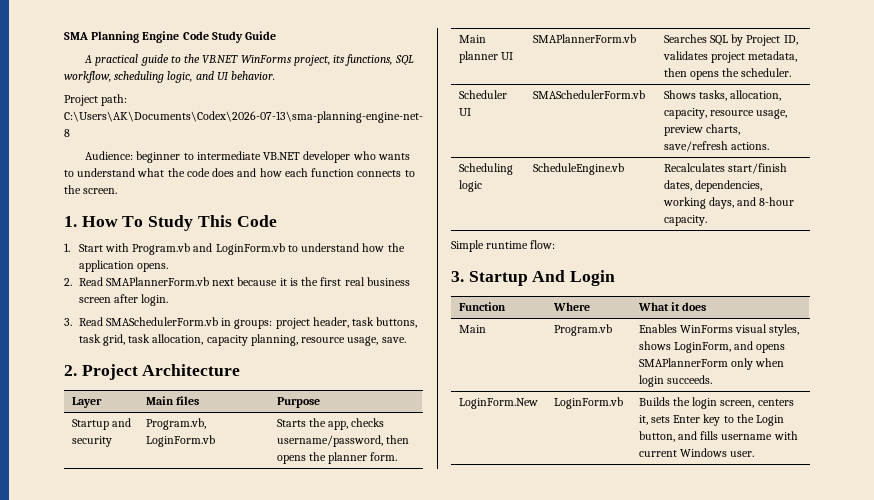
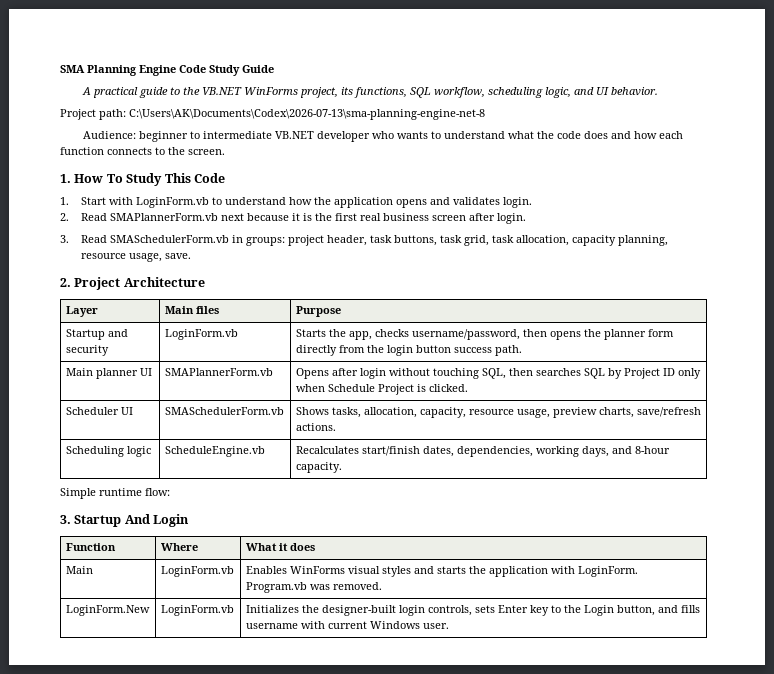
- 1. Start with Program.vb and LoginForm.vb to understand how the application opens.
+ 1. Start with LoginForm.vb to understand how the application opens and validates login.
- Startup and security | Program.vb, LoginForm.vb | Starts the app, checks username/password, then opens the planner form.
- Main planner UI | SMAPlannerForm.vb | Searches SQL by Project ID, validates project metadata, then opens the scheduler.
+ Startup and security | LoginForm.vb | Starts the app, checks username/password, then opens the planner form directly from the login button success path.
+ Main planner UI | SMAPlannerForm.vb | Opens after login without touching SQL, then searches SQL by Project ID only when Schedule Project is clicked.
- Main | Program.vb | Enables WinForms visual styles, shows LoginForm, and opens SMAPlannerForm only when login succeeds.
- LoginForm.New | LoginForm.vb | Builds the login screen, centers it, sets Enter key to the Login button, and fills username with current Windows user.
+ Main | LoginForm.vb | Enables WinForms visual styles and starts the application with LoginForm. Program.vb was removed.
+ LoginForm.New | LoginForm.vb | Initializes the designer-built login controls, sets Enter key to the Login button, and fills username with current Windows user.

